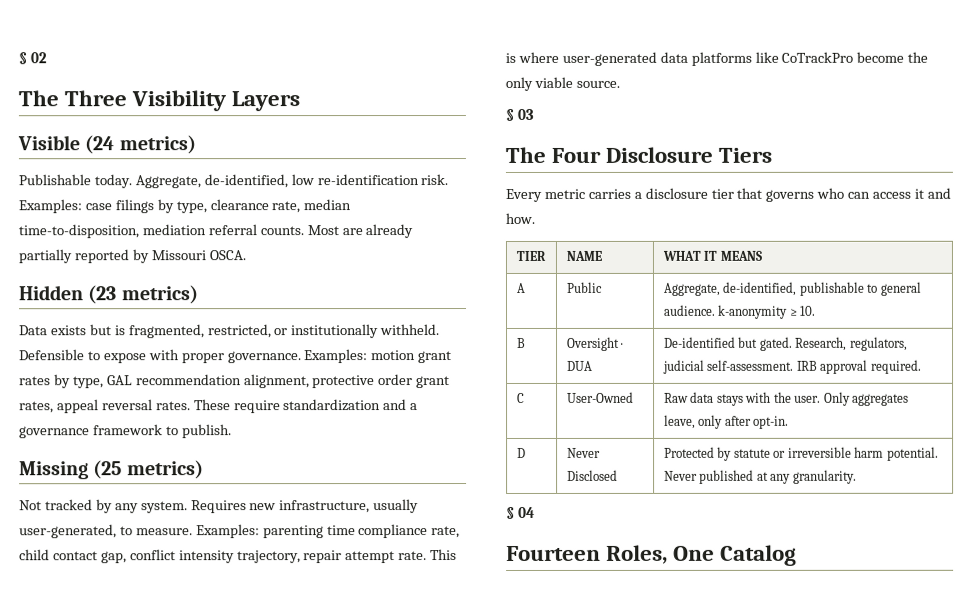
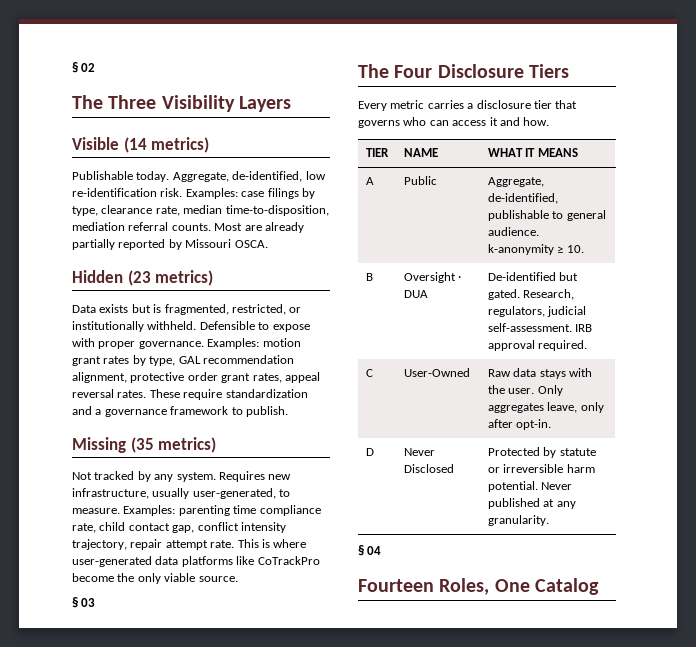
- Visible (24 metrics)
+ Visible (14 metrics)
- Missing (25 metrics)
+ Missing (35 metrics)

